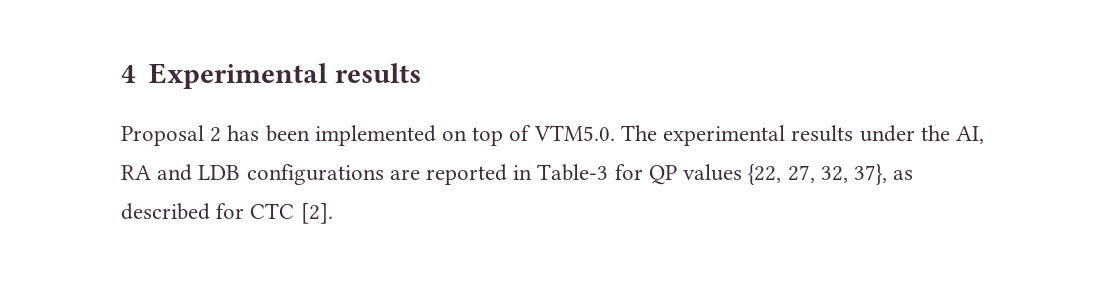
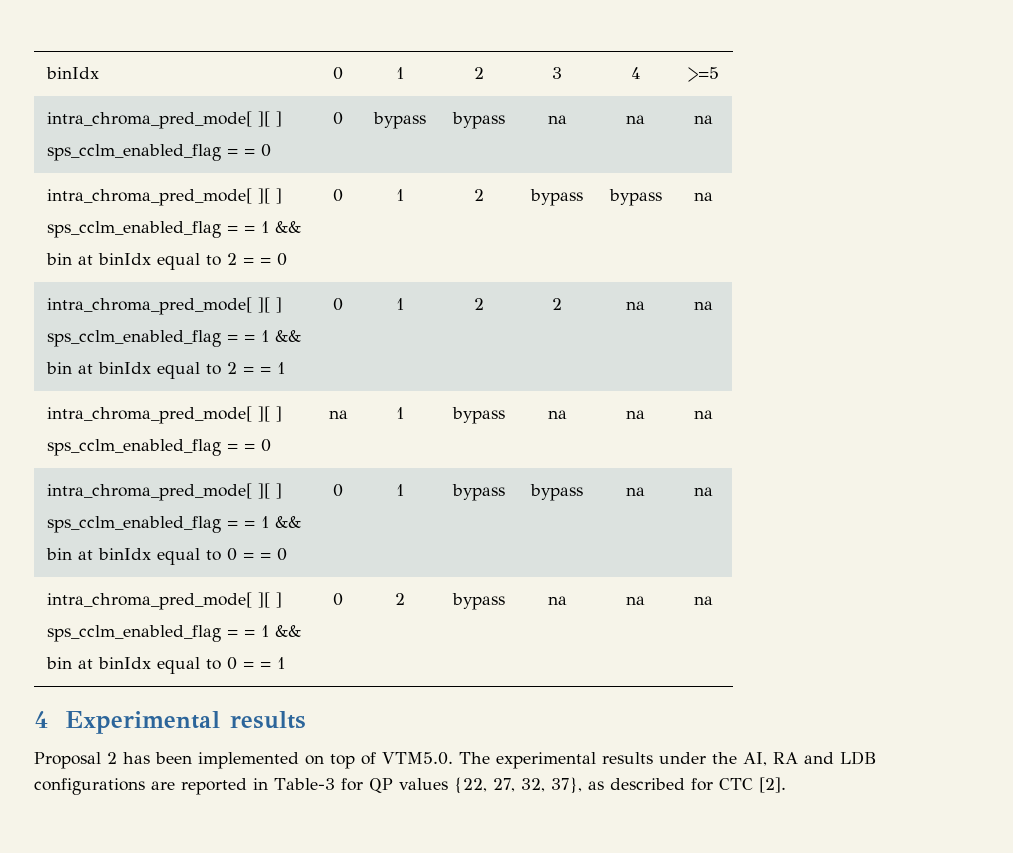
+ binIdx | 0 | 1 | 2 | 3 | 4 | >=5
+ intra_chroma_pred_mode[ ][ ]
+ sps_cclm_enabled_flag = = 0 | 0 | bypass | bypass | na | na | na
+ intra_chroma_pred_mode[ ][ ]
+ sps_cclm_enabled_flag = = 1 &&
+ bin at binIdx equal to 2 = = 0 | 0 | 1 | 2 | bypass | bypass | na
+ intra_chroma_pred_mode[ ][ ]
+ sps_cclm_enabled_flag = = 1 &&
+ bin at binIdx equal to 2 = = 1 | 0 | 1 | 2 | 2 | na | na
+ intra_chroma_pred_mode[ ][ ]
+ sps_cclm_enabled_flag = = 0 | na | 1 | bypass | na | na | na
+ intra_chroma_pred_mode[ ][ ]
+ sps_cclm_enabled_flag = = 1 &&
+ bin at binIdx equal to 0 = = 0 | 0 | 1 | bypass | bypass | na | na
+ intra_chroma_pred_mode[ ][ ]
+ sps_cclm_enabled_flag = = 1 &&
+ bin at binIdx equal to 0 = = 1 | 0 | 2 | bypass | na | na | na

